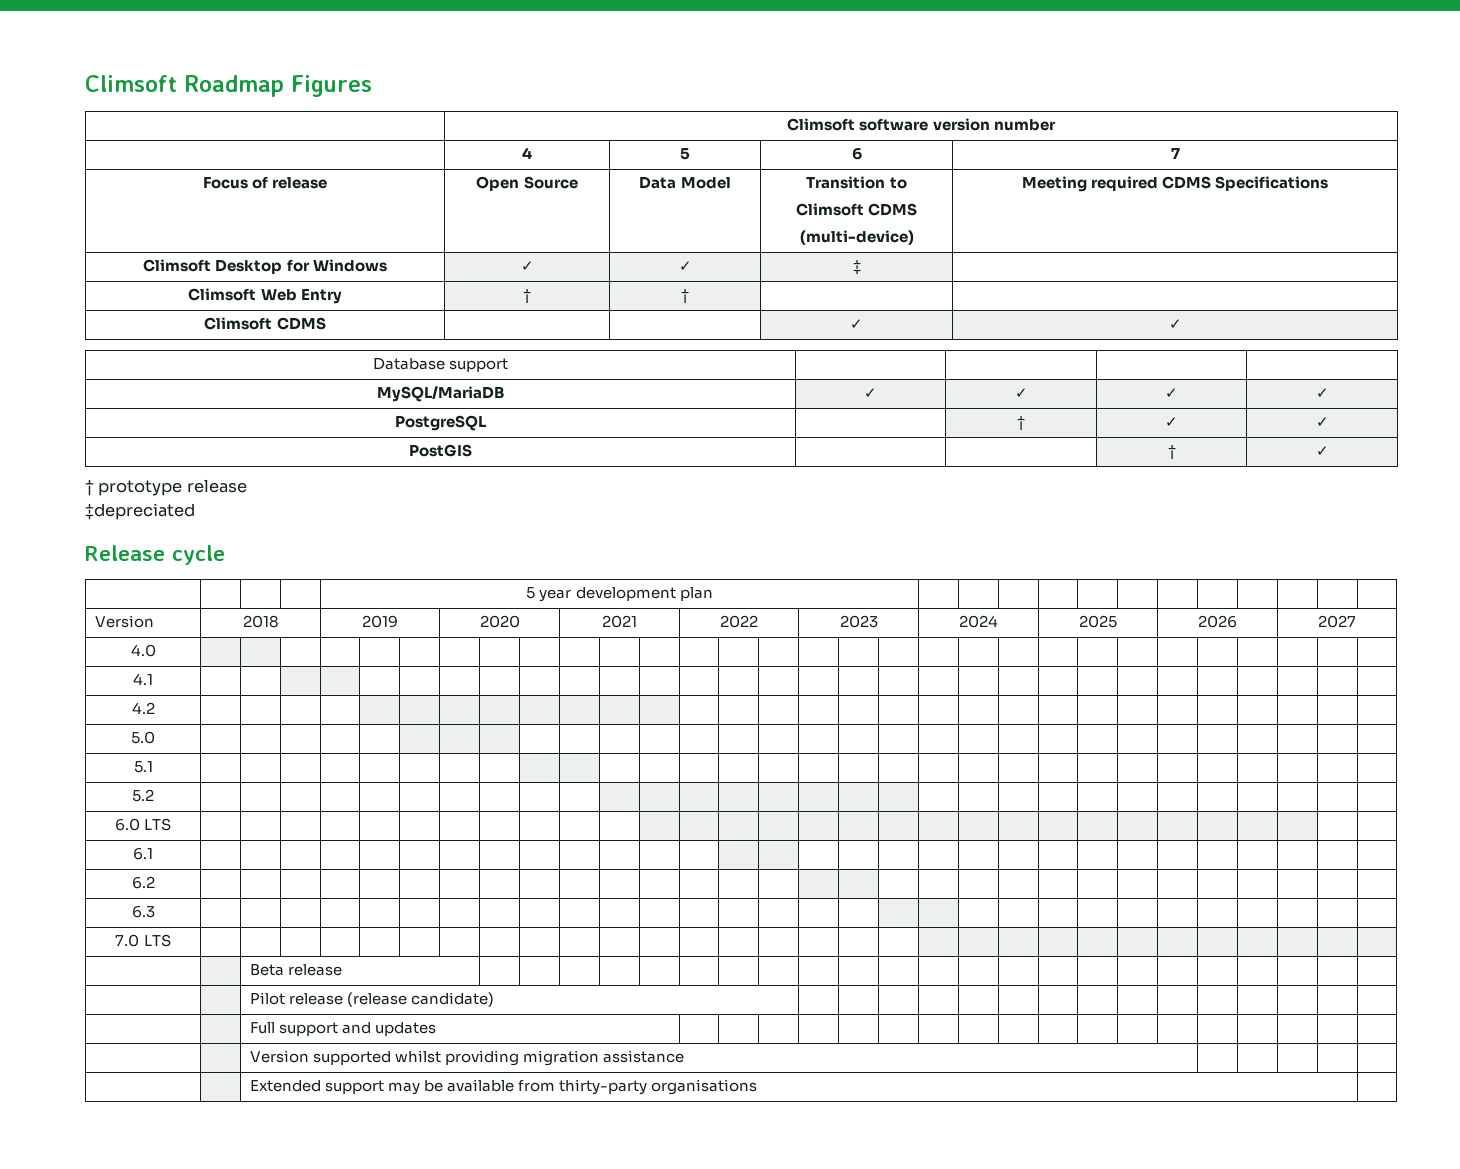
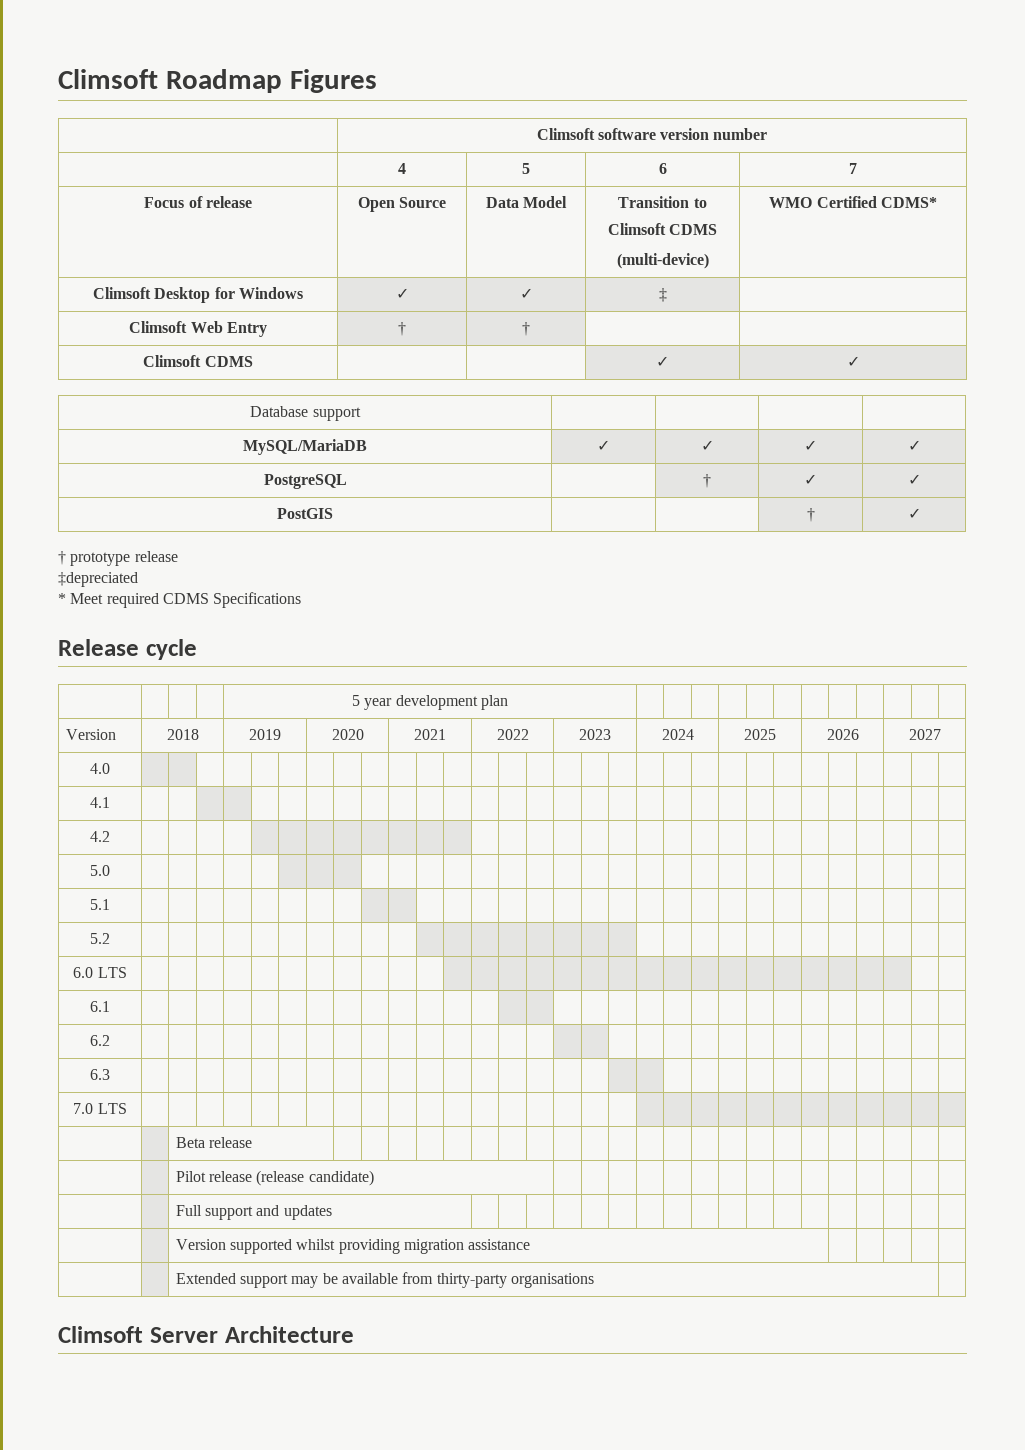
  Focus of release | Open Source | Data Model | Transition to
  Climsoft CDMS
- (multi-device) | Meeting required CDMS Specifications
+ (multi-device) | WMO Certified CDMS*
+ * Meet required CDMS Specifications
+ Climsoft Server Architecture

